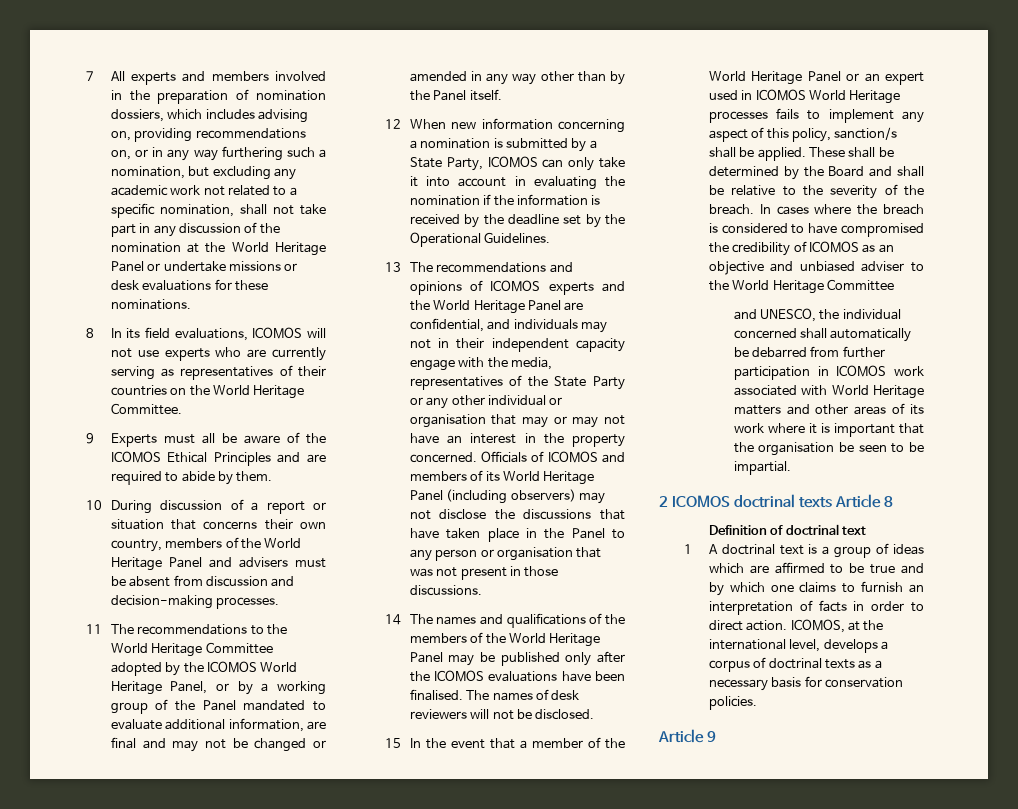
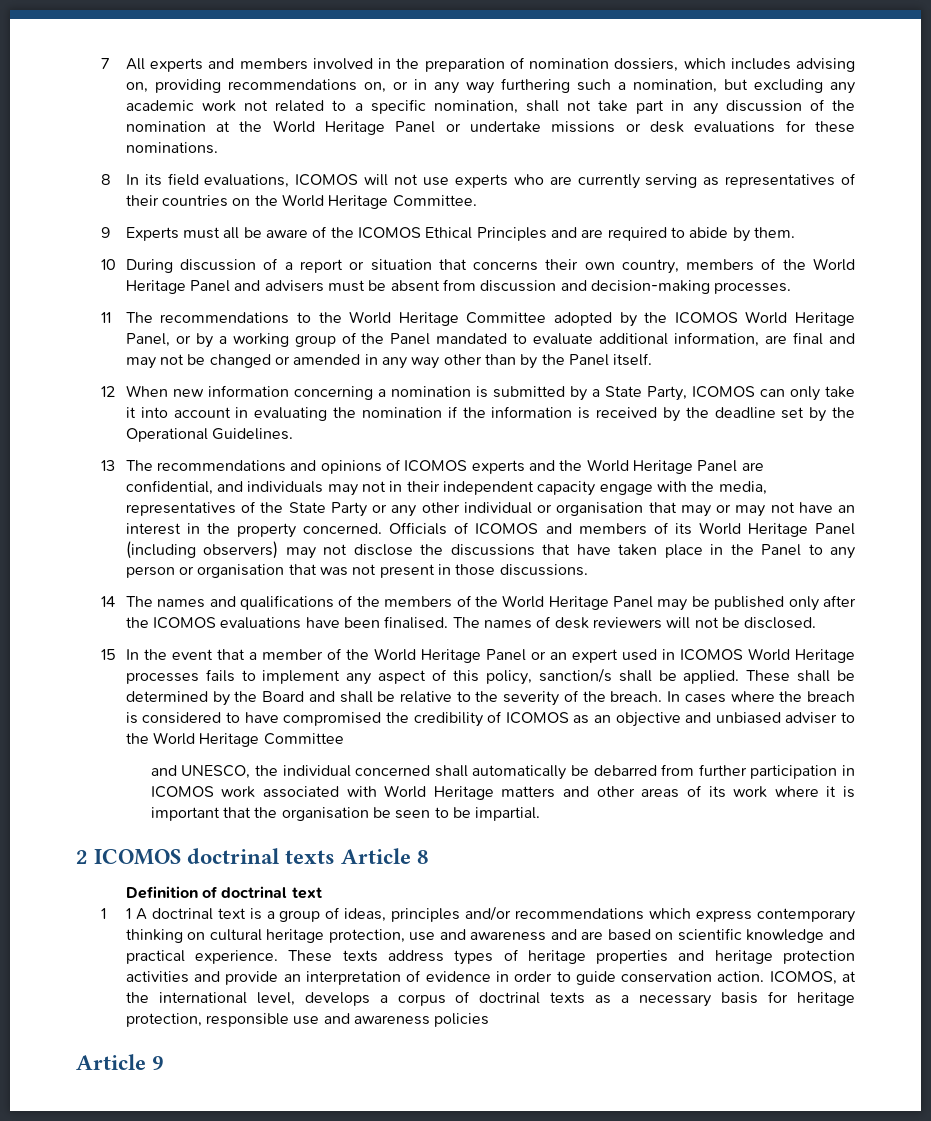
- 1 A doctrinal text is a group of ideas which are affirmed to be true and by which one claims to furnish an interpretation of facts in order to direct action.
+ 1 1 A doctrinal text is a group of ideas, principles and/or recommendations which express contemporary thinking on cultural heritage protection, use and awareness and are based on scientific knowledge and practical experience. These texts address types of heritage properties and heritage protection activities and provide an interpretation of evidence in order to guide conservation action.
- ICOMOS, at the international level, develops a corpus of doctrinal texts as a necessary basis for conservation policies.
+ ICOMOS, at the international level, develops a corpus of doctrinal texts as a necessary basis for heritage protection, responsible use and awareness policies

